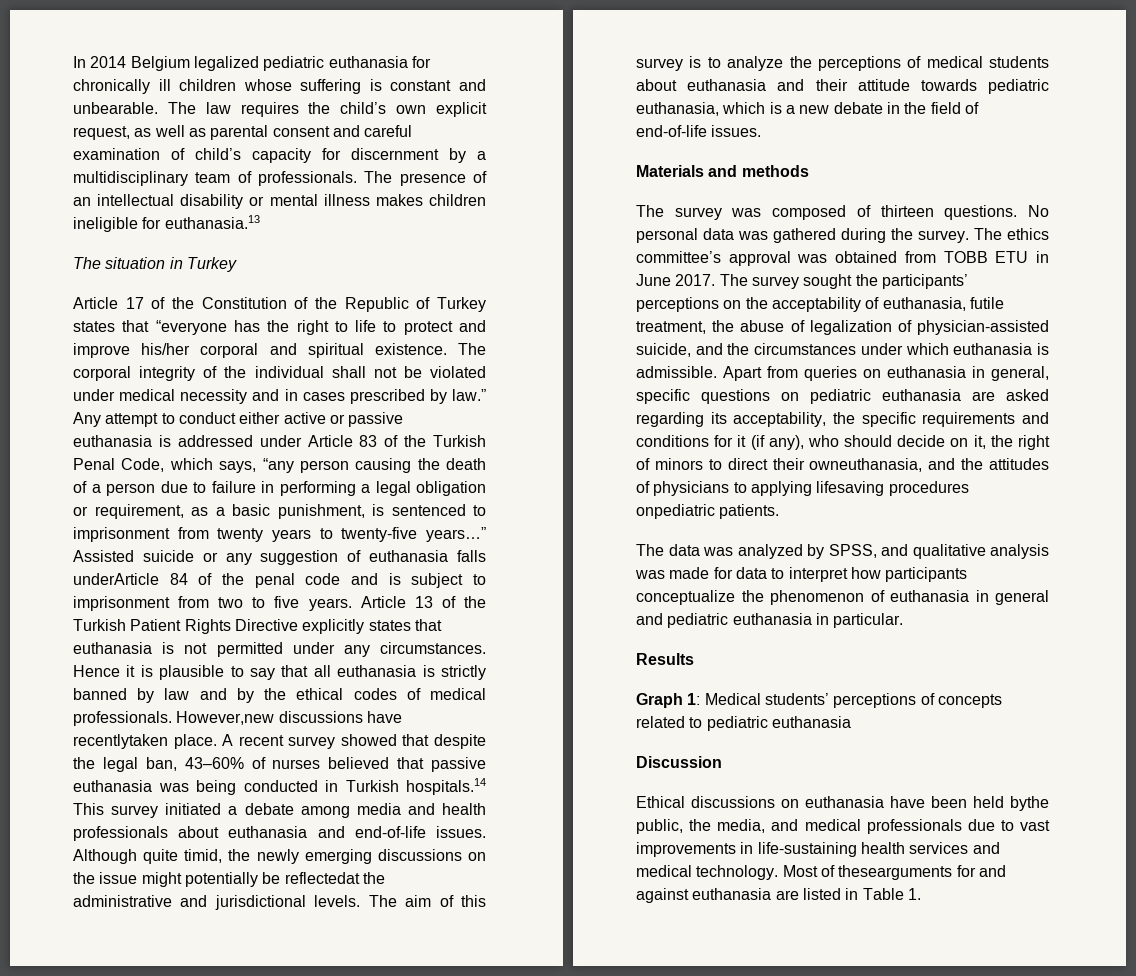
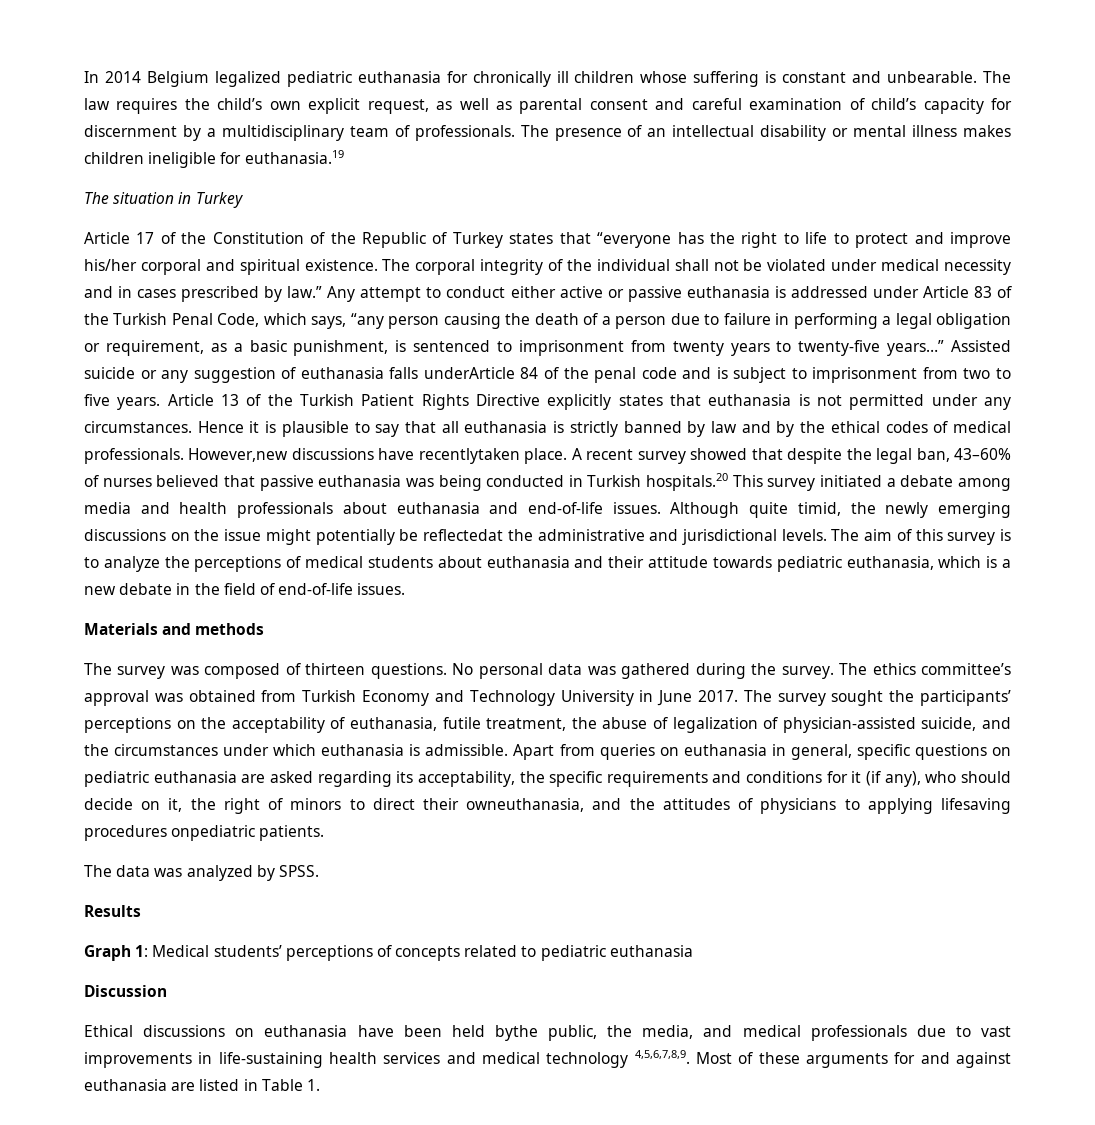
- The presence of an intellectual disability or mental illness makes children ineligible for euthanasia.13
+ The presence of an intellectual disability or mental illness makes children ineligible for euthanasia.19
- A recent survey showed that despite the legal ban, 43–60% of nurses believed that passive euthanasia was being conducted in Turkish hospitals.14 This survey initiated a debate among media and health professionals about euthanasia and end-of-life issues.
+ A recent survey showed that despite the legal ban, 43–60% of nurses believed that passive euthanasia was being conducted in Turkish hospitals.20 This survey initiated a debate among media and health professionals about euthanasia and end-of-life issues.
- The ethics committee’s approval was obtained from TOBB ETU in June 2017.
+ The ethics committee’s approval was obtained from Turkish Economy and Technology University in June 2017.
- The data was analyzed by SPSS, and qualitative analysis was made for data to interpret how participants conceptualize the phenomenon of euthanasia in general and pediatric euthanasia in particular.
+ The data was analyzed by SPSS.
- Ethical discussions on euthanasia have been held bythe public, the media, and medical professionals due to vast improvements in life-sustaining health services and medical technology. Most of thesearguments for and against euthanasia are listed in Table 1.
+ Ethical discussions on euthanasia have been held bythe public, the media, and medical professionals due to vast improvements in life-sustaining health services and medical technology 4,5,6,7,8,9. Most of these arguments for and against euthanasia are listed in Table 1.

